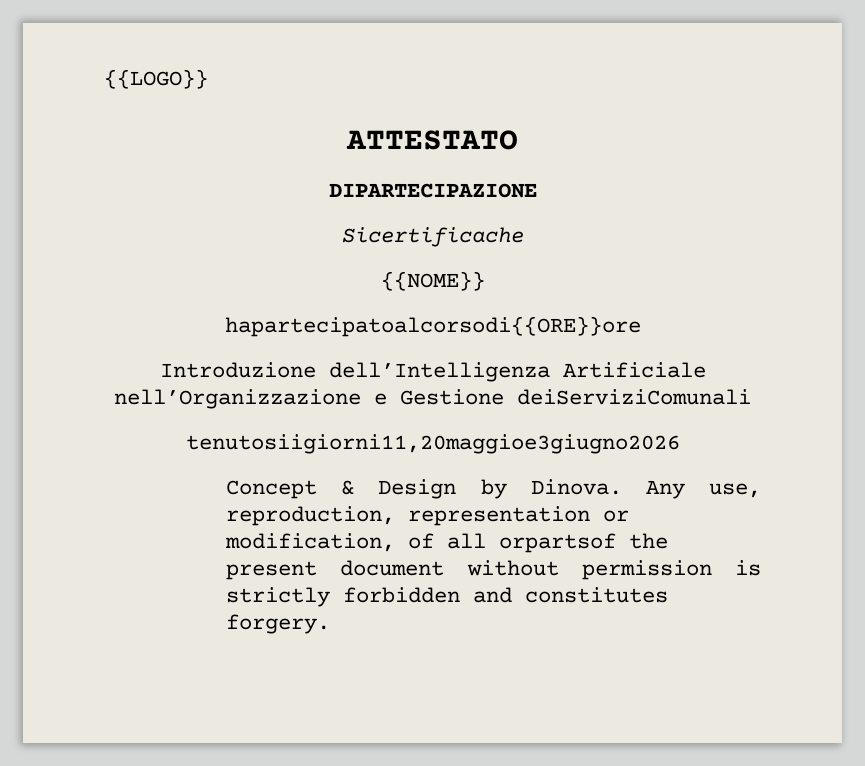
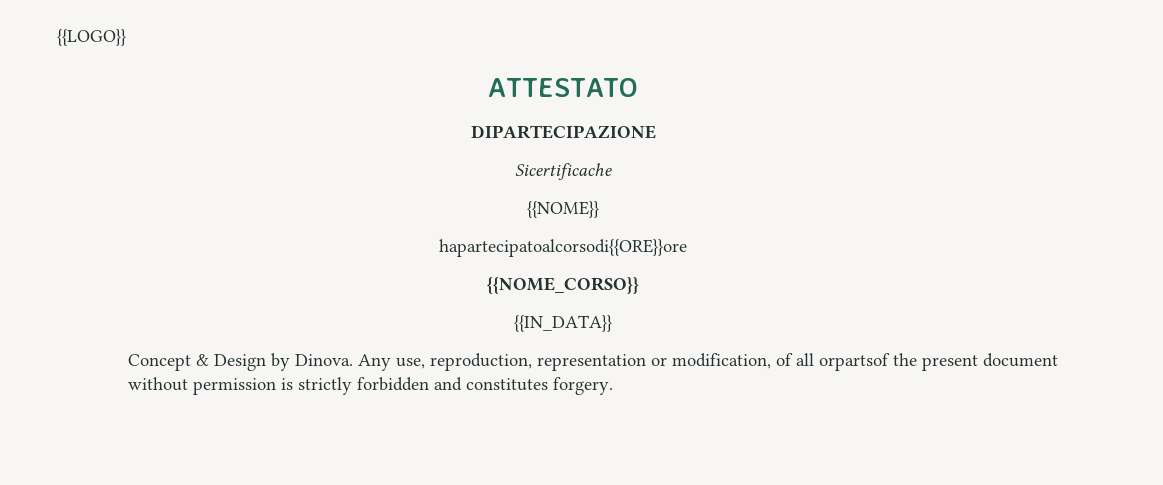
- Introduzione dell’Intelligenza Artificiale nell’Organizzazione e Gestione deiServiziComunali
- tenutosiigiorni11,20maggioe3giugno2026
+ {{NOME_CORSO}}
+ {{IN_DATA}}

